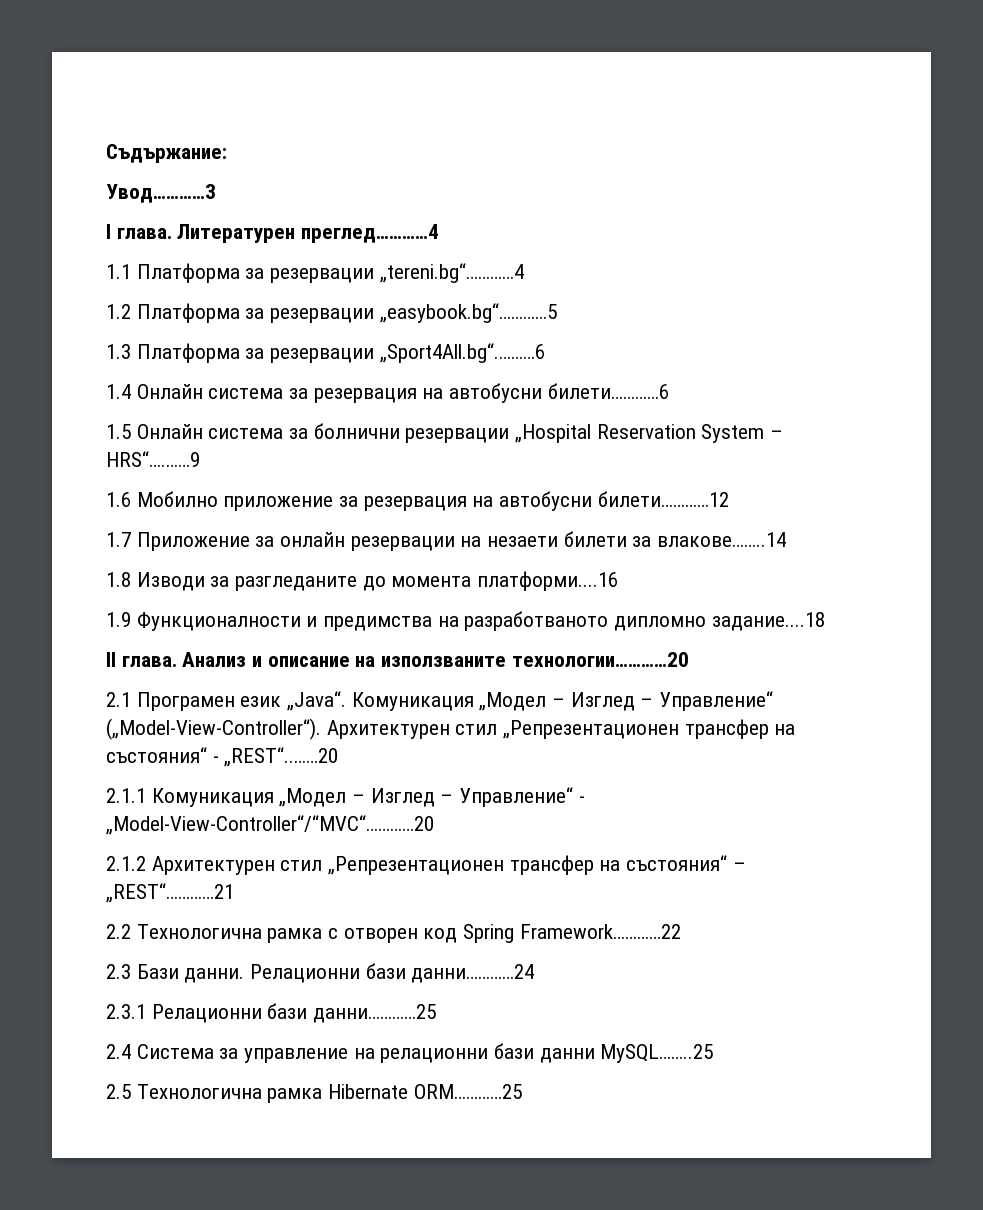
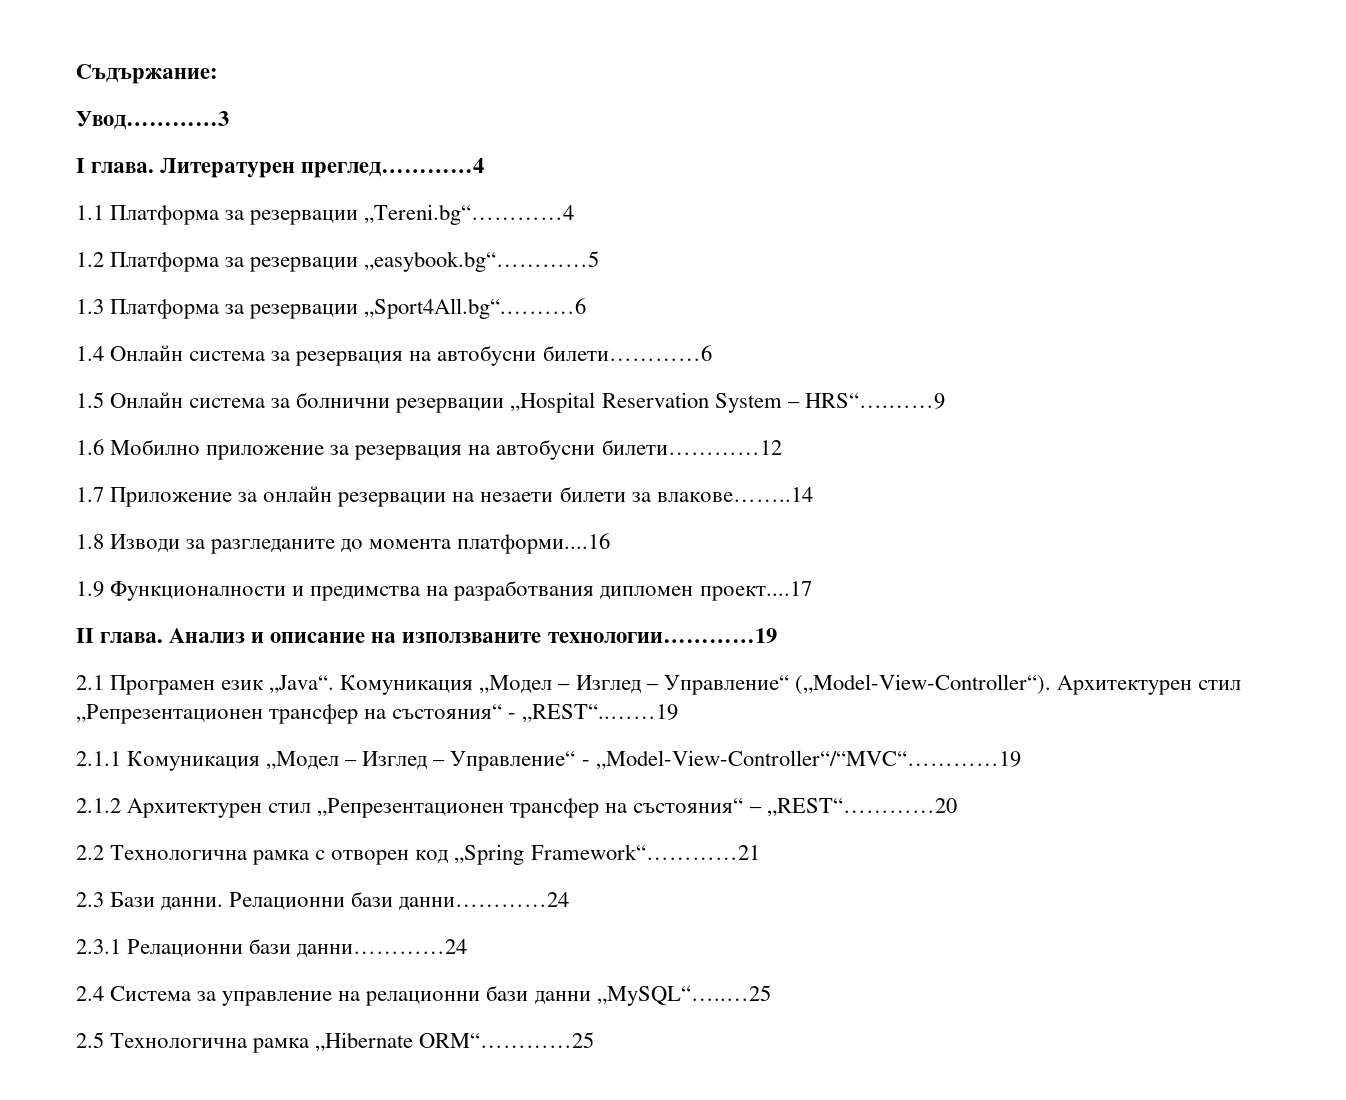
- 1.1 Платформа за резервации „tereni.bg“…………4
+ 1.1 Платформа за резервации „Tereni.bg“…………4
- 1.9 Функционалности и предимства на разработваното дипломно задание....18
+ 1.9 Функционалности и предимства на разработвания дипломен проект....17
- Анализ и описание на използваните технологии…………20
+ Анализ и описание на използваните технологии…………19
- Архитектурен стил „Репрезентационен трансфер на състояния“ - „REST“..……20
+ Архитектурен стил „Репрезентационен трансфер на състояния“ - „REST“..……19
- 2.1.1 Комуникация „Модел – Изглед – Управление“ - „Model-View-Controller“/“MVC“…………20
+ 2.1.1 Комуникация „Модел – Изглед – Управление“ - „Model-View-Controller“/“MVC“…………19
- 2.1.2 Архитектурен стил „Репрезентационен трансфер на състояния“ – „REST“…………21
+ 2.1.2 Архитектурен стил „Репрезентационен трансфер на състояния“ – „REST“…………20
- 2.2 Технологична рамка с отворен код Spring Framework…………22
+ 2.2 Технологична рамка с отворен код „Spring Framework“…………21
- 2.3.1 Релационни бази данни…………25
+ 2.3.1 Релационни бази данни…………24
- 2.4 Система за управление на релационни бази данни MySQL……..25
+ 2.4 Система за управление на релационни бази данни „MySQL“…..…25
- 2.5 Технологична рамка Hibernate ORM…………25
+ 2.5 Технологична рамка „Hibernate ORM“…………25

